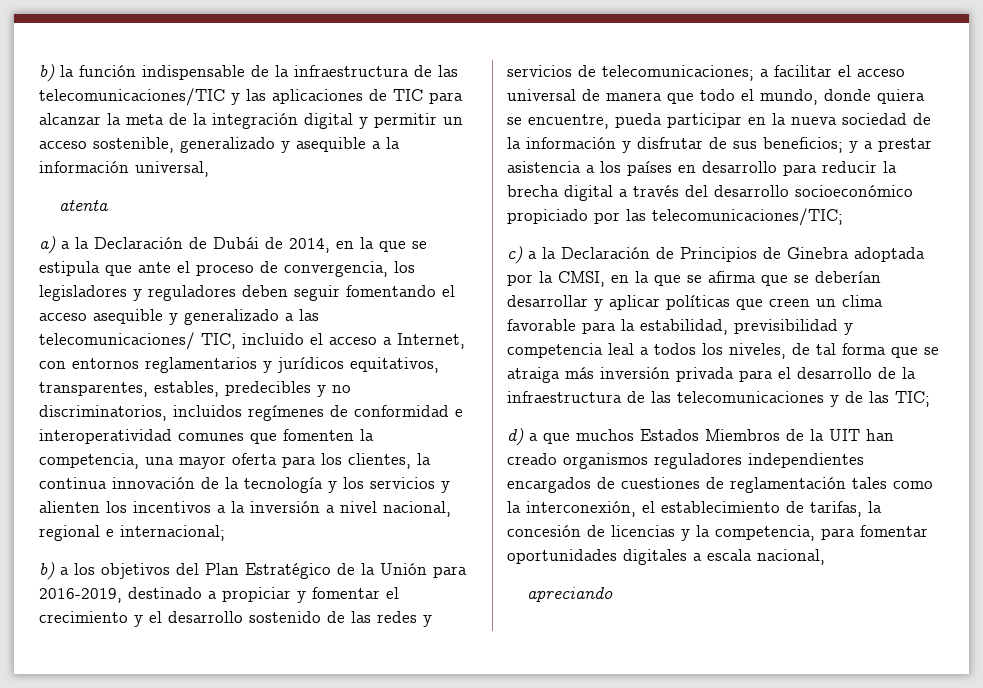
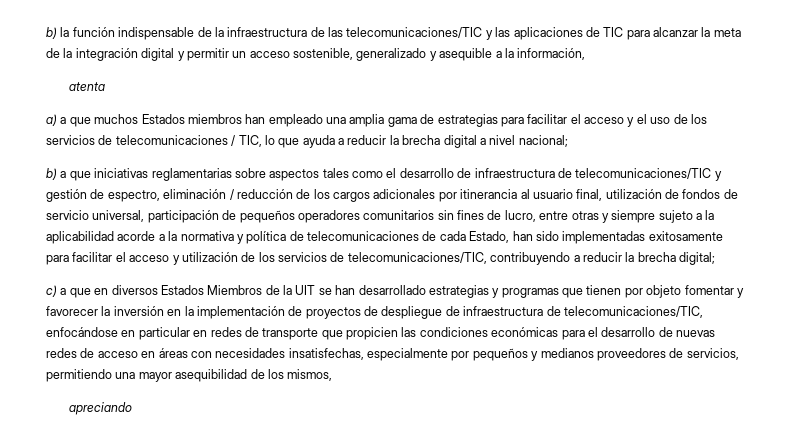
- b) la función indispensable de la infraestructura de las telecomunicaciones/TIC y las aplicaciones de TIC para alcanzar la meta de la integración digital y permitir un acceso sostenible, generalizado y asequible a la información universal,
+ b) la función indispensable de la infraestructura de las telecomunicaciones/TIC y las aplicaciones de TIC para alcanzar la meta de la integración digital y permitir un acceso sostenible, generalizado y asequible a la información,
- a) a la Declaración de Dubái de 2014, en la que se estipula que ante el proceso de convergencia, los legisladores y reguladores deben seguir fomentando el acceso asequible y generalizado a las telecomunicaciones/ TIC, incluido el acceso a Internet, con entornos reglamentarios y jurídicos equitativos, transparentes, estables, predecibles y no discriminatorios, incluidos regímenes de conformidad e interoperatividad comunes que fomenten la competencia, una mayor oferta para los clientes, la continua innovación de la tecnología y los servicios y alienten los incentivos a la inversión a nivel nacional, regional e internacional;
- b) a los objetivos del Plan Estratégico de la Unión para 2016-2019, destinado a propiciar y fomentar el crecimiento y el desarrollo sostenido de las redes y servicios de telecomunicaciones; a facilitar el acceso universal de manera que todo el mundo, donde quiera se encuentre, pueda participar en la nueva sociedad de la información y disfrutar de sus beneficios; y a prestar asistencia a los países en desarrollo para reducir la brecha digital a través del desarrollo socioeconómico propiciado por las telecomunicaciones/TIC;
- c) a la Declaración de Principios de Ginebra adoptada por la CMSI, en la que se afirma que se deberían desarrollar y aplicar políticas que creen un clima favorable para la estabilidad, previsibilidad y competencia leal a todos los niveles, de tal forma que se atraiga más inversión privada para el desarrollo de la infraestructura de las telecomunicaciones y de las TIC;
- d) a que muchos Estados Miembros de la UIT han creado organismos reguladores independientes encargados de cuestiones de reglamentación tales como la interconexión, el establecimiento de tarifas, la concesión de licencias y la competencia, para fomentar oportunidades digitales a escala nacional,
+ a) a que muchos Estados miembros han empleado una amplia gama de estrategias para facilitar el acceso y el uso de los servicios de telecomunicaciones / TIC, lo que ayuda a reducir la brecha digital a nivel nacional;
+ b) a que iniciativas reglamentarias sobre aspectos tales como el desarrollo de infraestructura de telecomunicaciones/TIC y gestión de espectro, eliminación / reducción de los cargos adicionales por itinerancia al usuario final, utilización de fondos de servicio universal, participación de pequeños operadores comunitarios sin fines de lucro, entre otras y siempre sujeto a la aplicabilidad acorde a la normativa y política de telecomunicaciones de cada Estado, han sido implementadas exitosamente para facilitar el acceso y utilización de los servicios de telecomunicaciones/TIC, contribuyendo a reducir la brecha digital;
+ c) a que en diversos Estados Miembros de la UIT se han desarrollado estrategias y programas que tienen por objeto fomentar y favorecer la inversión en la implementación de proyectos de despliegue de infraestructura de telecomunicaciones/TIC, enfocándose en particular en redes de transporte que propicien las condiciones económicas para el desarrollo de nuevas redes de acceso en áreas con necesidades insatisfechas, especialmente por pequeños y medianos proveedores de servicios, permitiendo una mayor asequibilidad de los mismos,

